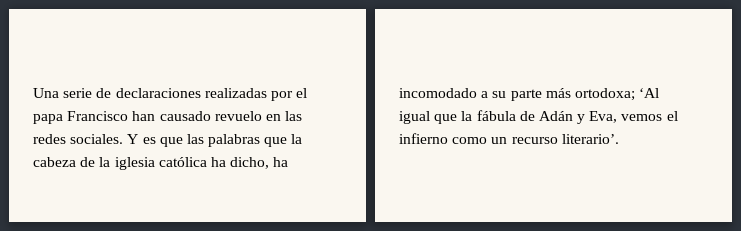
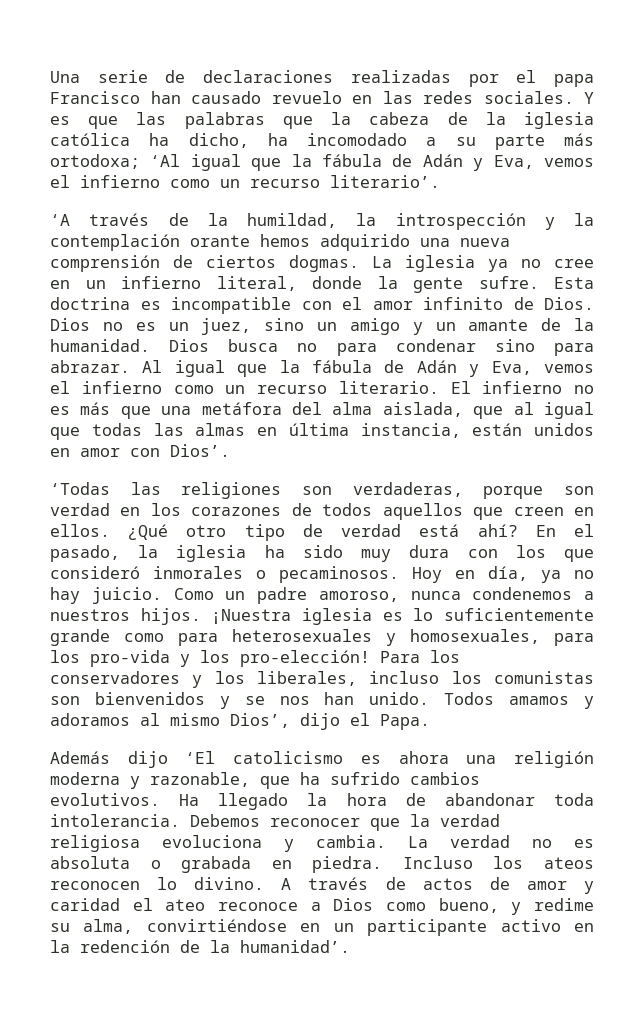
+ ‘A través de la humildad, la introspección y la contemplación orante hemos adquirido una nueva comprensión de ciertos dogmas. La iglesia ya no cree en un infierno literal, donde la gente sufre. Esta doctrina es incompatible con el amor infinito de Dios. Dios no es un juez, sino un amigo y un amante de la humanidad. Dios busca no para condenar sino para abrazar. Al igual que la fábula de Adán y Eva, vemos el infierno como un recurso literario. El infierno no es más que una metáfora del alma aislada, que al igual que todas las almas en última instancia, están unidos en amor con Dios’.
+ ‘Todas las religiones son verdaderas, porque son verdad en los corazones de todos aquellos que creen en ellos. ¿Qué otro tipo de verdad está ahí? En el pasado, la iglesia ha sido muy dura con los que consideró inmorales o pecaminosos. Hoy en día, ya no hay juicio. Como un padre amoroso, nunca condenemos a nuestros hijos. ¡Nuestra iglesia es lo suficientemente grande como para heterosexuales y homosexuales, para los pro-vida y los pro-elección! Para los conservadores y los liberales, incluso los comunistas son bienvenidos y se nos han unido. Todos amamos y adoramos al mismo Dios’, dijo el Papa.
+ Además dijo ‘El catolicismo es ahora una religión moderna y razonable, que ha sufrido cambios evolutivos. Ha llegado la hora de abandonar toda intolerancia. Debemos reconocer que la verdad religiosa evoluciona y cambia. La verdad no es absoluta o grabada en piedra. Incluso los ateos reconocen lo divino. A través de actos de amor y caridad el ateo reconoce a Dios como bueno, y redime su alma, convirtiéndose en un participante activo en la redención de la humanidad’.

